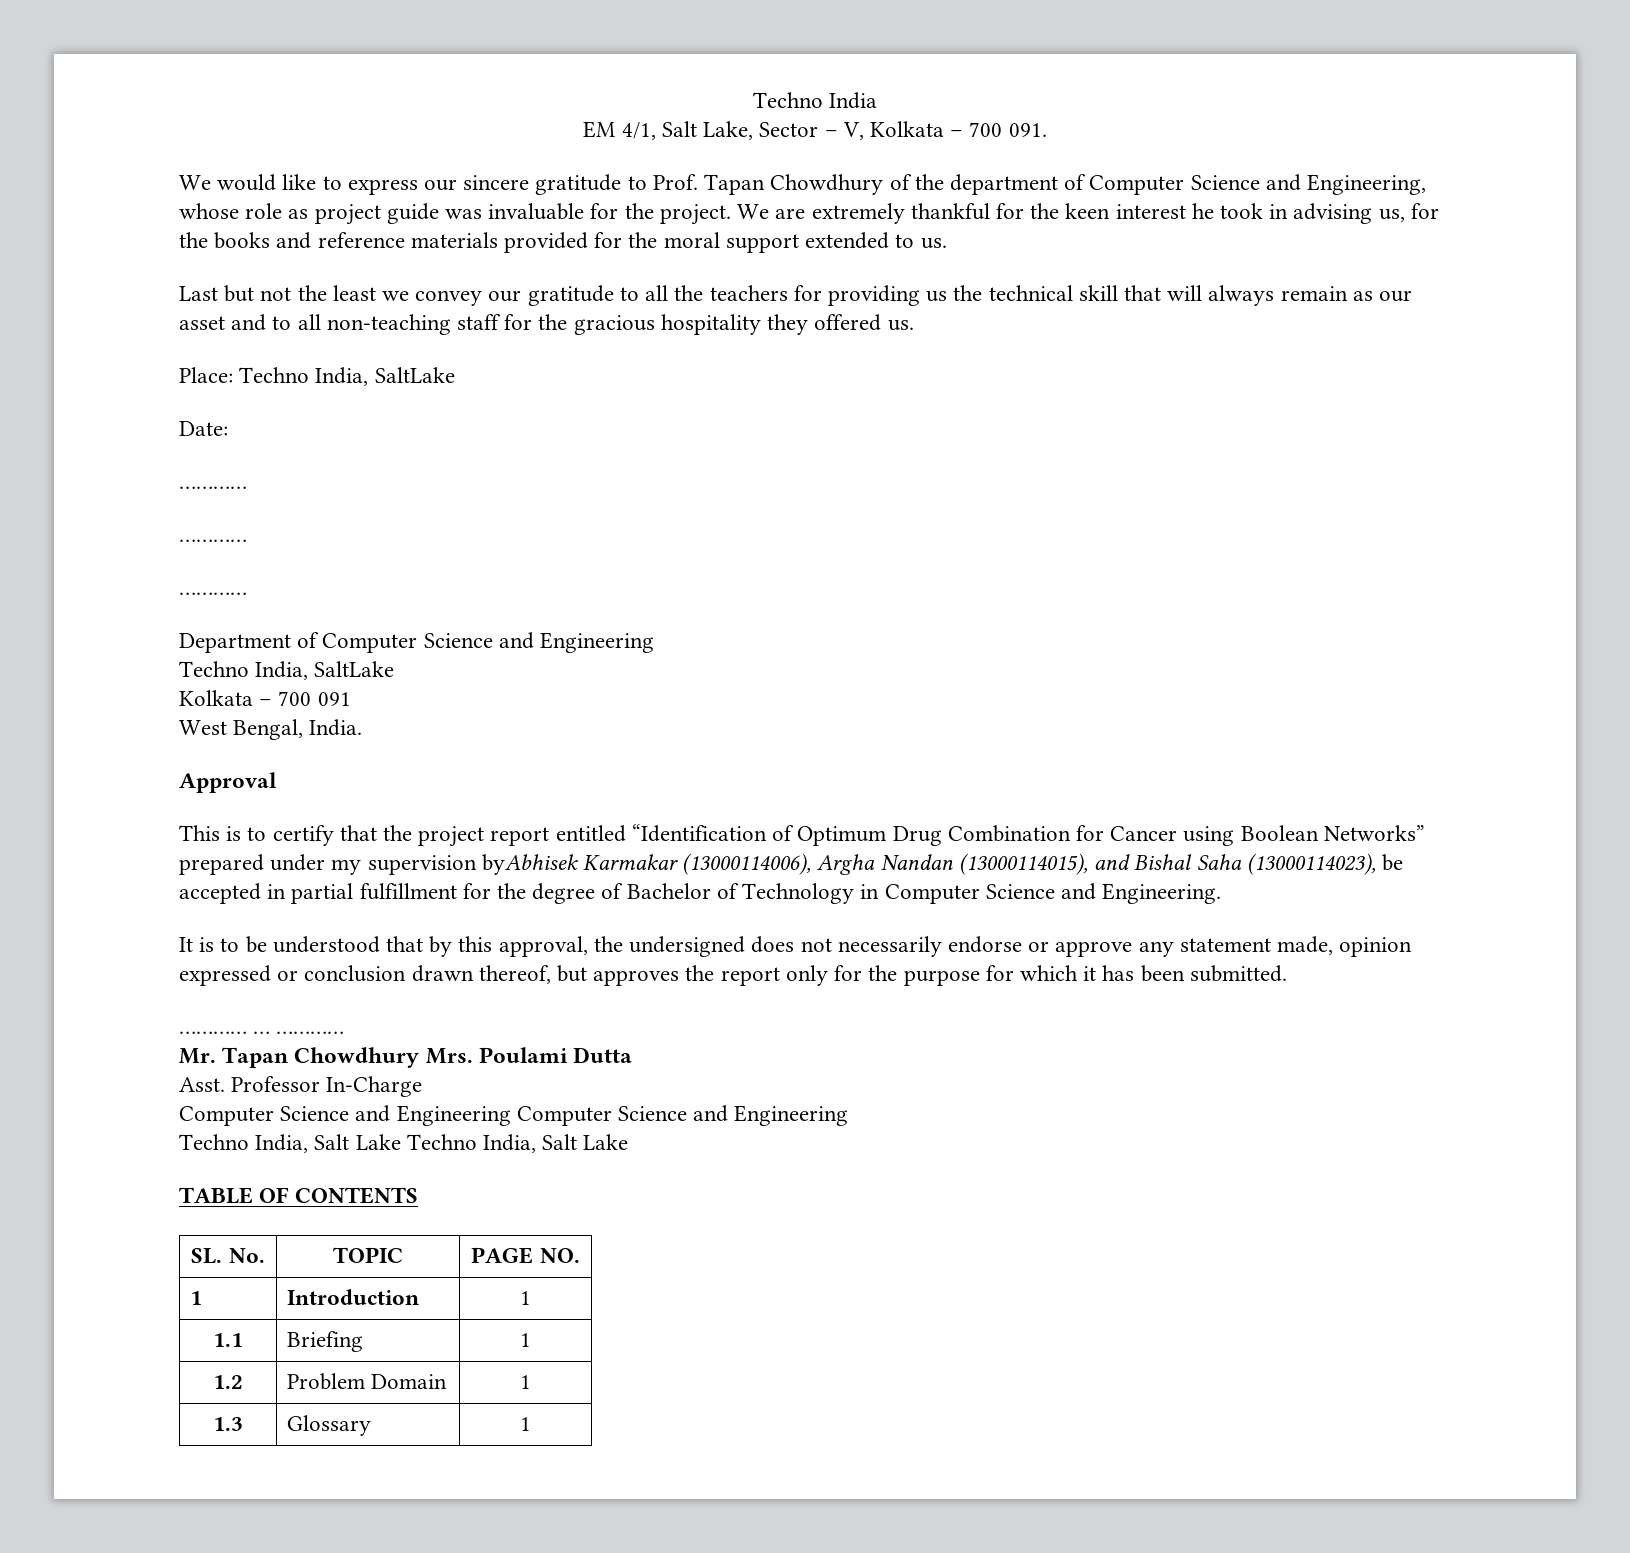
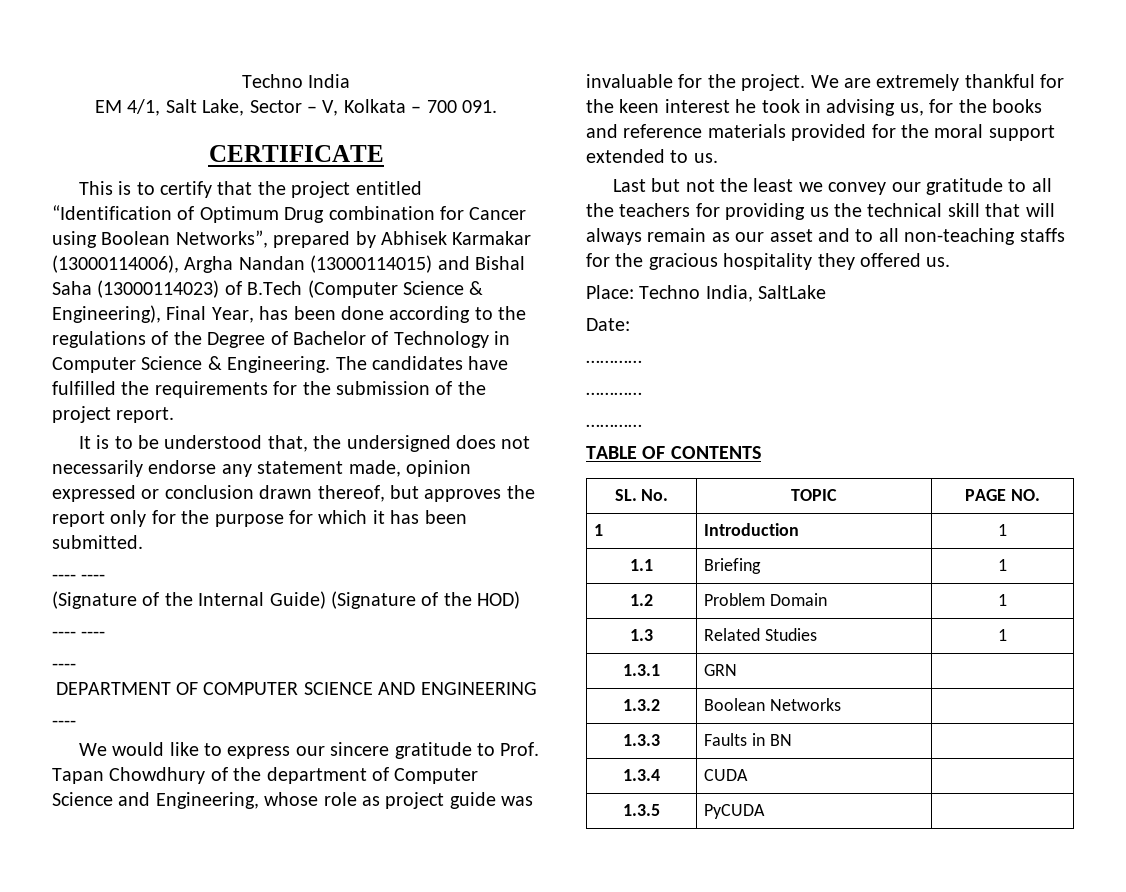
+ CERTIFICATE
+ This is to certify that the project entitled “Identification of Optimum Drug combination for Cancer using Boolean Networks”, prepared by Abhisek Karmakar (13000114006), Argha Nandan (13000114015) and Bishal Saha (13000114023) of B.Tech (Computer Science & Engineering), Final Year, has been done according to the regulations of the Degree of Bachelor of Technology in Computer Science & Engineering. The candidates have fulfilled the requirements for the submission of the project report.
+ It is to be understood that, the undersigned does not necessarily endorse any statement made, opinion expressed or conclusion drawn thereof, but approves the report only for the purpose for which it has been submitted.
+ ---- ----
+ (Signature of the Internal Guide) (Signature of the HOD)
+ ---- ----
+ ----
+ DEPARTMENT OF COMPUTER SCIENCE AND ENGINEERING
+ ----
- Last but not the least we convey our gratitude to all the teachers for providing us the technical skill that will always remain as our asset and to all non-teaching staff for the gracious hospitality they offered us.
+ Last but not the least we convey our gratitude to all the teachers for providing us the technical skill that will always remain as our asset and to all non-teaching staffs for the gracious hospitality they offered us.
- Department of Computer Science and Engineering
- Techno India, SaltLake
- Kolkata – 700 091
- West Bengal, India.
- Approval
- This is to certify that the project report entitled “Identification of Optimum Drug Combination for Cancer using Boolean Networks” prepared under my supervision byAbhisek Karmakar (13000114006), Argha Nandan (13000114015), and Bishal Saha (13000114023), be accepted in partial fulfillment for the degree of Bachelor of Technology in Computer Science and Engineering.
- It is to be understood that by this approval, the undersigned does not necessarily endorse or approve any statement made, opinion expressed or conclusion drawn thereof, but approves the report only for the purpose for which it has been submitted.
- ………… … …………
- Mr. Tapan Chowdhury Mrs. Poulami Dutta
- Asst. Professor In-Charge
- Computer Science and Engineering Computer Science and Engineering
- Techno India, Salt Lake Techno India, Salt Lake
- 1.3 | Glossary | 1
+ 1.3 | Related Studies | 1
+ 1.3.1 | GRN |
+ 1.3.2 | Boolean Networks |
+ 1.3.3 | Faults in BN |
+ 1.3.4 | CUDA |
+ 1.3.5 | PyCUDA |

